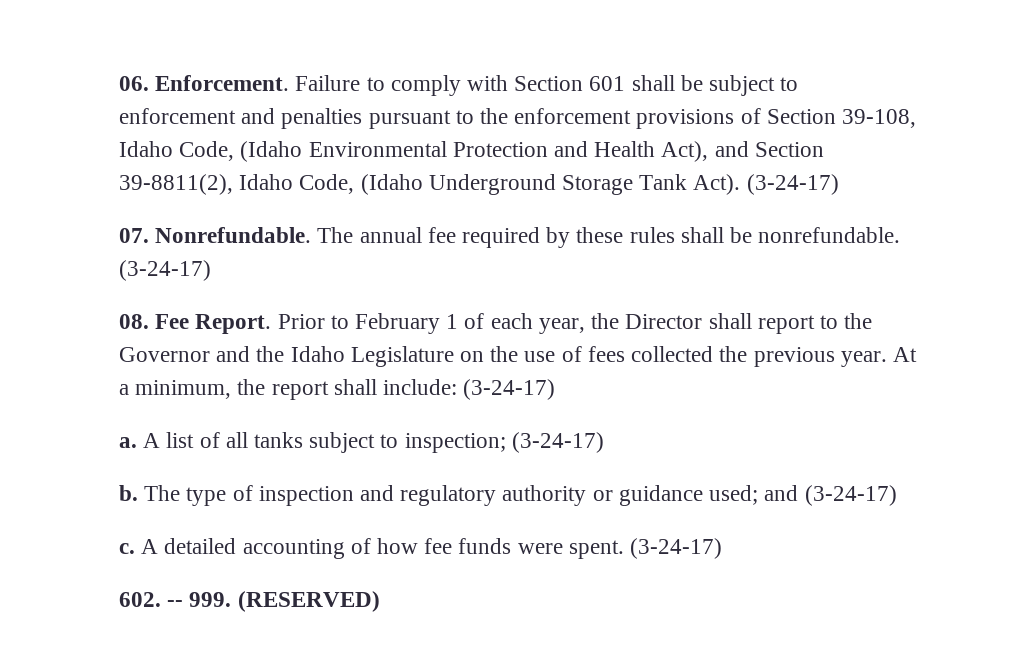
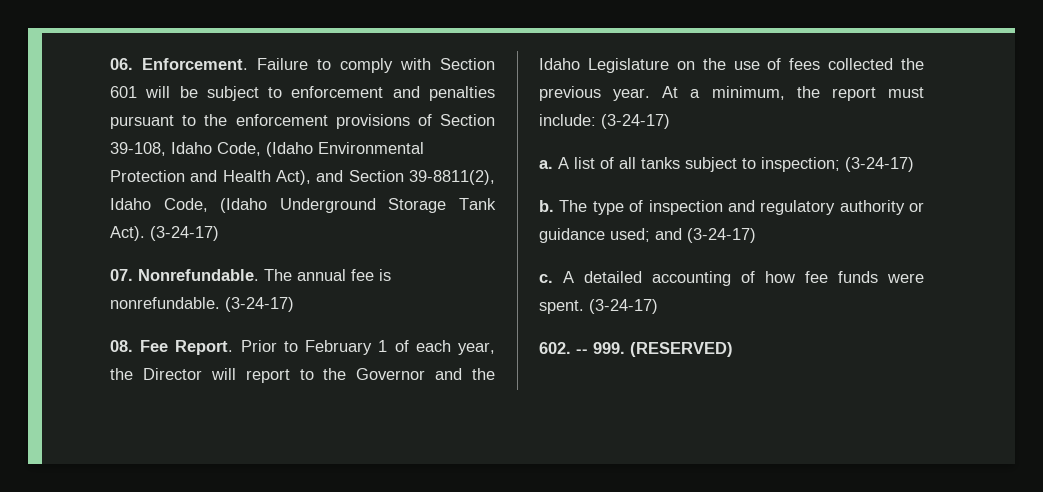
- Failure to comply with Section 601 shall be subject to enforcement and penalties pursuant to the enforcement provisions of Section 39-108, Idaho Code, (Idaho Environmental Protection and Health Act), and Section 39-8811(2), Idaho Code, (Idaho Underground Storage Tank Act).
+ Failure to comply with Section 601 will be subject to enforcement and penalties pursuant to the enforcement provisions of Section 39-108, Idaho Code, (Idaho Environmental Protection and Health Act), and Section 39-8811(2), Idaho Code, (Idaho Underground Storage Tank Act).
- The annual fee required by these rules shall be nonrefundable.
+ The annual fee is nonrefundable.
- Prior to February 1 of each year, the Director shall report to the Governor and the Idaho Legislature on the use of fees collected the previous year.
+ Prior to February 1 of each year, the Director will report to the Governor and the Idaho Legislature on the use of fees collected the previous year.
- At a minimum, the report shall include: (3-24-17)
+ At a minimum, the report must include: (3-24-17)

